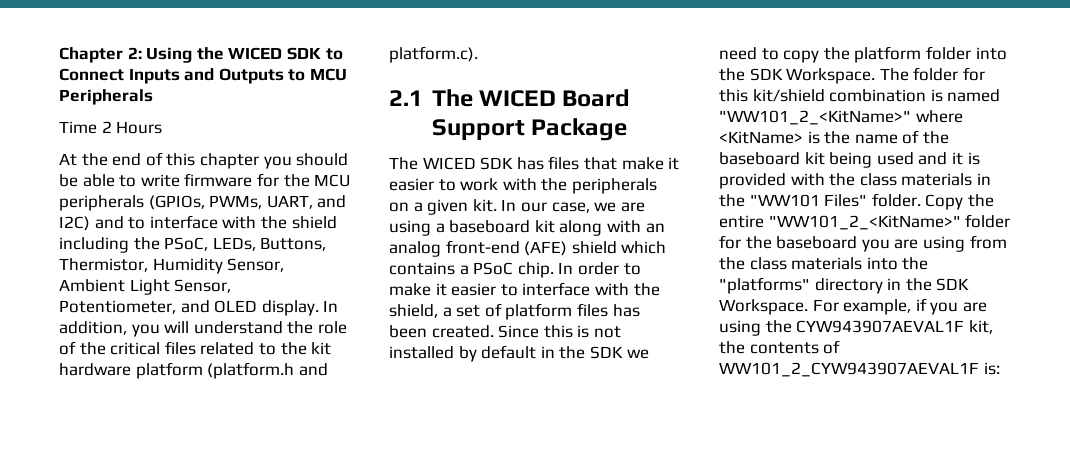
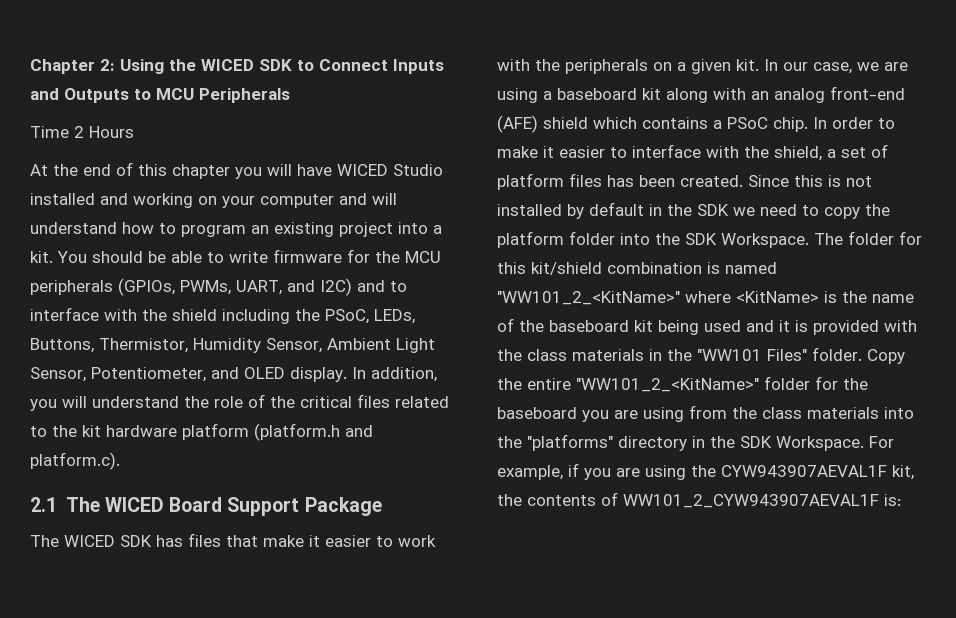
- At the end of this chapter you should be able to write firmware for the MCU peripherals (GPIOs, PWMs, UART, and I2C) and to interface with the shield including the PSoC, LEDs, Buttons, Thermistor, Humidity Sensor, Ambient Light Sensor, Potentiometer, and OLED display.
+ At the end of this chapter you will have WICED Studio installed and working on your computer and will understand how to program an existing project into a kit. You should be able to write firmware for the MCU peripherals (GPIOs, PWMs, UART, and I2C) and to interface with the shield including the PSoC, LEDs, Buttons, Thermistor, Humidity Sensor, Ambient Light Sensor, Potentiometer, and OLED display.

